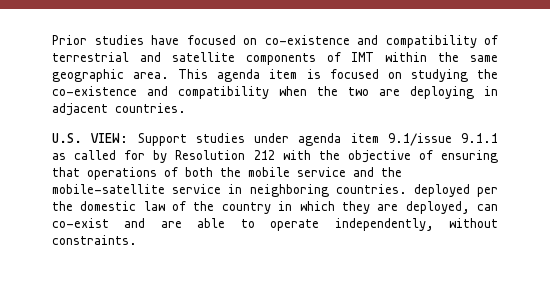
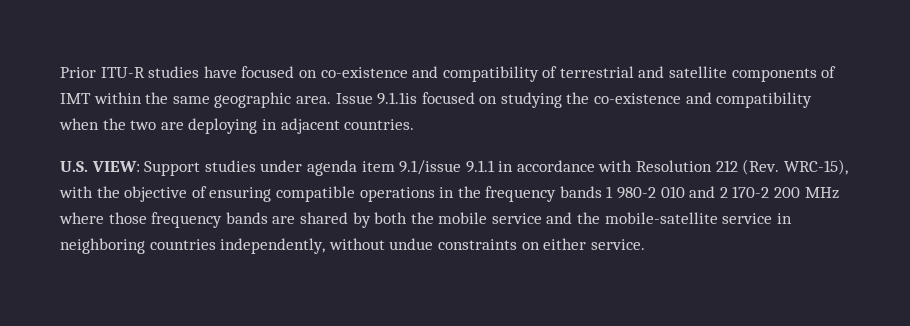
- Prior studies have focused on co-existence and compatibility of terrestrial and satellite components of IMT within the same geographic area.
+ Prior ITU-R studies have focused on co-existence and compatibility of terrestrial and satellite components of IMT within the same geographic area.
- This agenda item is focused on studying the co-existence and compatibility when the two are deploying in adjacent countries.
+ Issue 9.1.1is focused on studying the co-existence and compatibility when the two are deploying in adjacent countries.
- U.S. VIEW: Support studies under agenda item 9.1/issue 9.1.1 as called for by Resolution 212 with the objective of ensuring that operations of both the mobile service and the mobile-satellite service in neighboring countries. deployed per the domestic law of the country in which they are deployed, can co-exist and are able to operate independently, without constraints.
+ U.S. VIEW: Support studies under agenda item 9.1/issue 9.1.1 in accordance with Resolution 212 (Rev. WRC-15), with the objective of ensuring compatible operations in the frequency bands 1 980-2 010 and 2 170-2 200 MHz where those frequency bands are shared by both the mobile service and the mobile-satellite service in neighboring countries independently, without undue constraints on either service.

